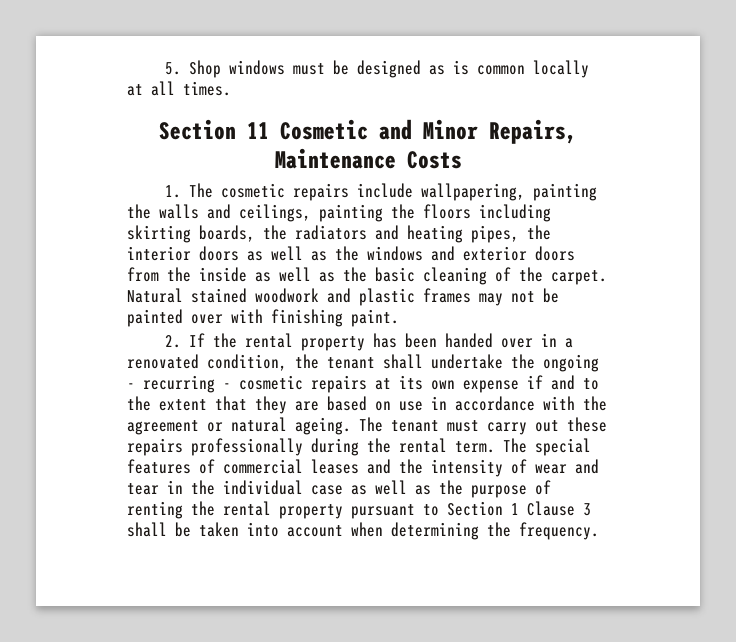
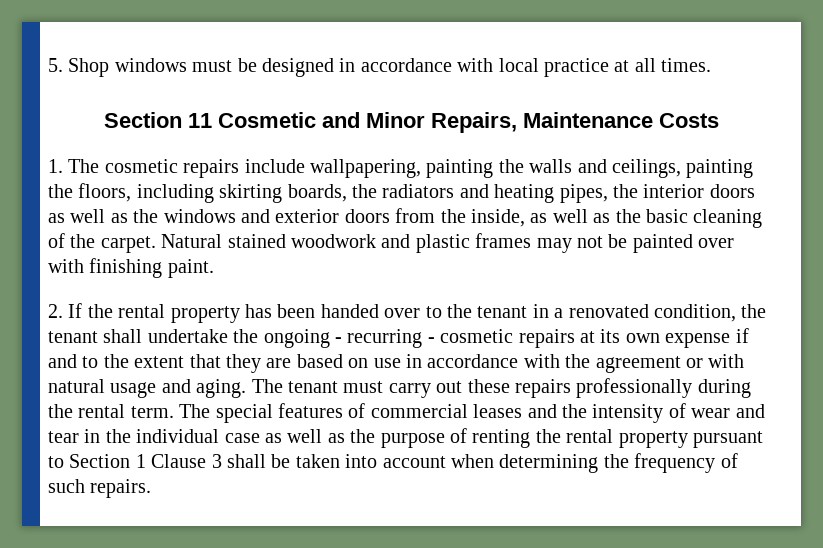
- 5. Shop windows must be designed as is common locally at all times.
+ 5. Shop windows must be designed in accordance with local practice at all times.
- 1. The cosmetic repairs include wallpapering, painting the walls and ceilings, painting the floors including skirting boards, the radiators and heating pipes, the interior doors as well as the windows and exterior doors from the inside as well as the basic cleaning of the carpet.
+ 1. The cosmetic repairs include wallpapering, painting the walls and ceilings, painting the floors, including skirting boards, the radiators and heating pipes, the interior doors as well as the windows and exterior doors from the inside, as well as the basic cleaning of the carpet.
- 2. If the rental property has been handed over in a renovated condition, the tenant shall undertake the ongoing - recurring - cosmetic repairs at its own expense if and to the extent that they are based on use in accordance with the agreement or natural ageing.
+ 2. If the rental property has been handed over to the tenant in a renovated condition, the tenant shall undertake the ongoing - recurring - cosmetic repairs at its own expense if and to the extent that they are based on use in accordance with the agreement or with natural usage and aging.
- The special features of commercial leases and the intensity of wear and tear in the individual case as well as the purpose of renting the rental property pursuant to Section 1 Clause 3 shall be taken into account when determining the frequency.
+ The special features of commercial leases and the intensity of wear and tear in the individual case as well as the purpose of renting the rental property pursuant to Section 1 Clause 3 shall be taken into account when determining the frequency of such repairs.

